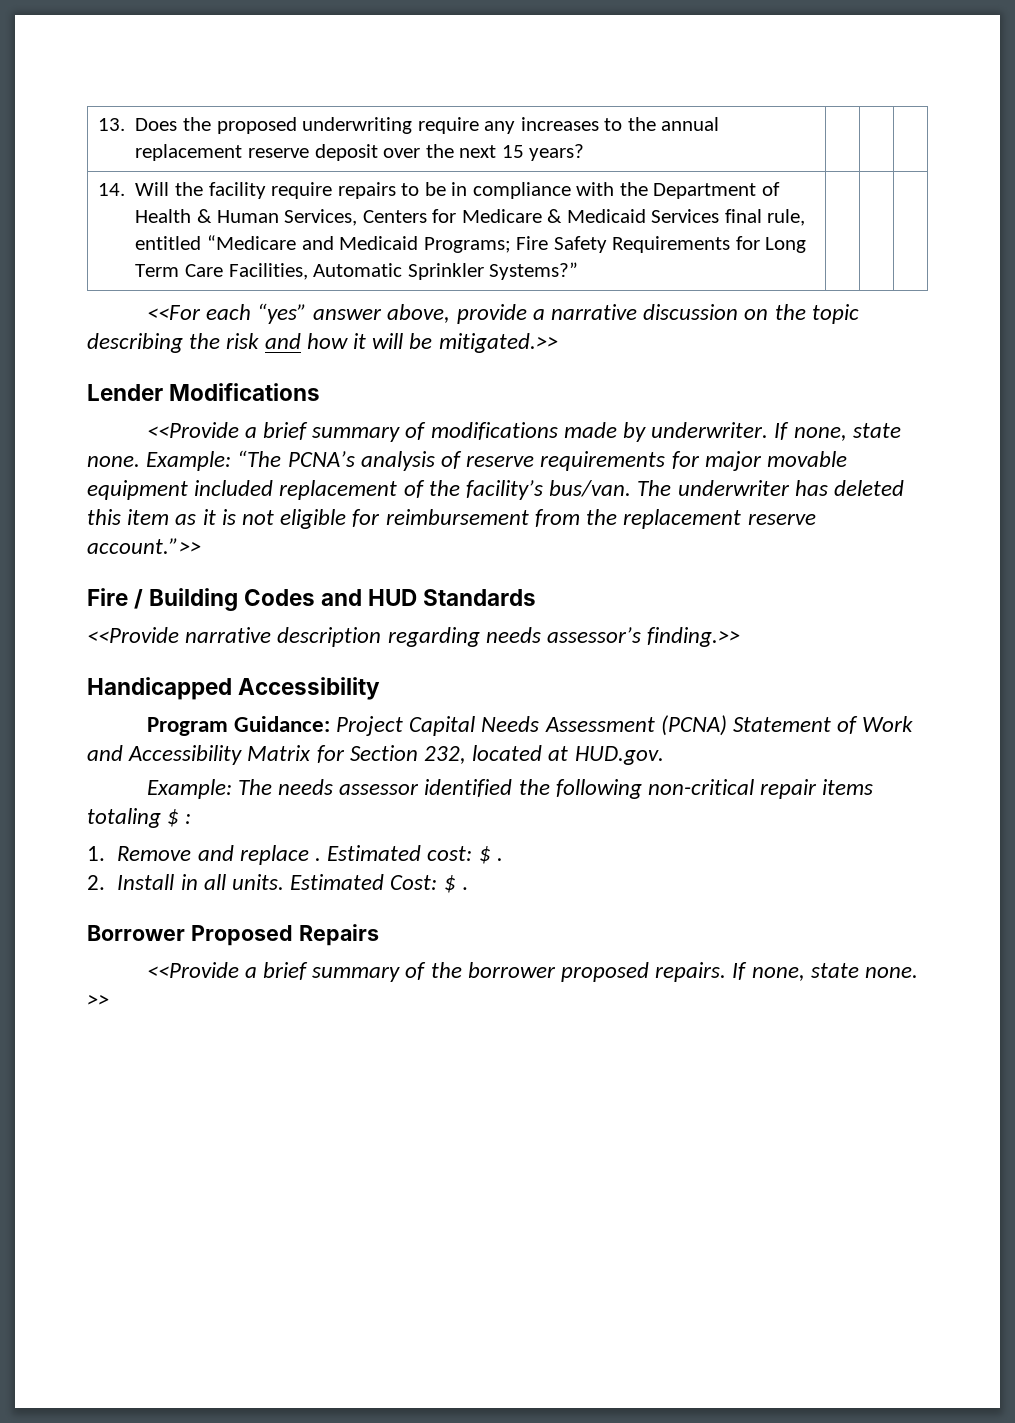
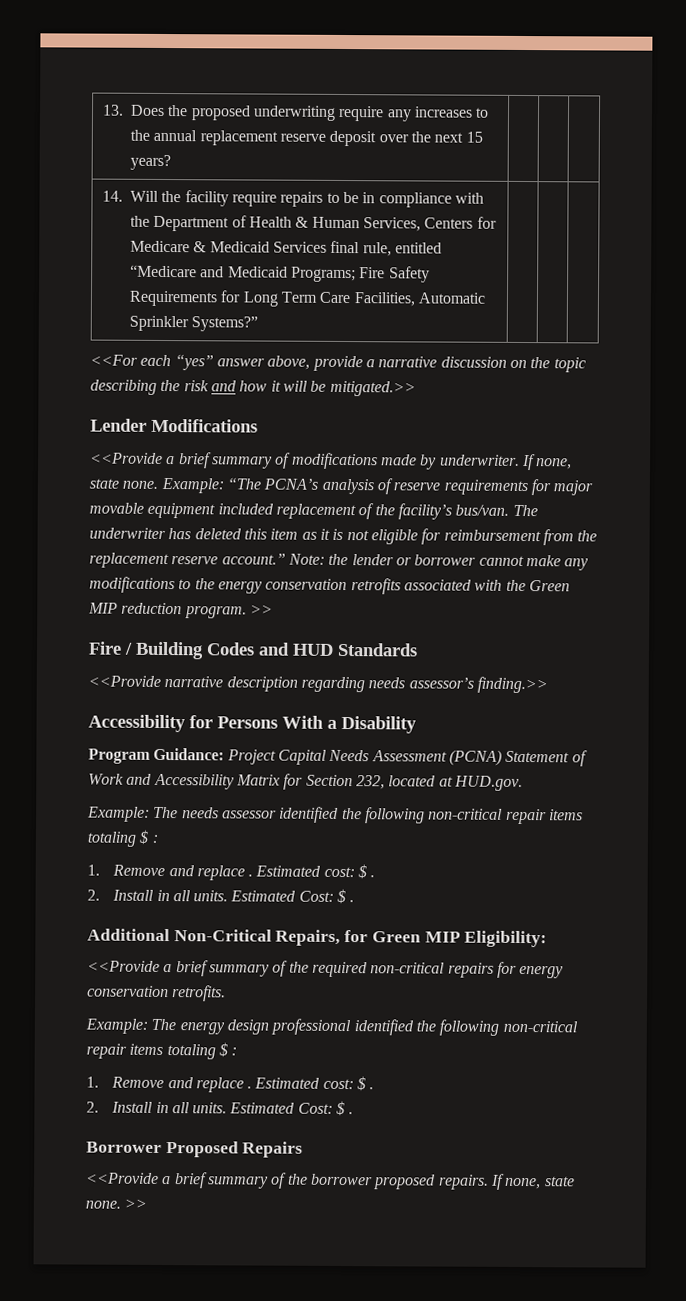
- The underwriter has deleted this item as it is not eligible for reimbursement from the replacement reserve account.”>>
+ The underwriter has deleted this item as it is not eligible for reimbursement from the replacement reserve account.” Note: the lender or borrower cannot make any modifications to the energy conservation retrofits associated with the Green MIP reduction program. >>
- Handicapped Accessibility
+ Accessibility for Persons With a Disability
+ Additional Non-Critical Repairs, for Green MIP Eligibility:
+ <<Provide a brief summary of the required non-critical repairs for energy conservation retrofits.
+ Example: The energy design professional identified the following non-critical repair items totaling $ :
+ 1. Remove and replace . Estimated cost: $ .
+ 2. Install in all units. Estimated Cost: $ .

